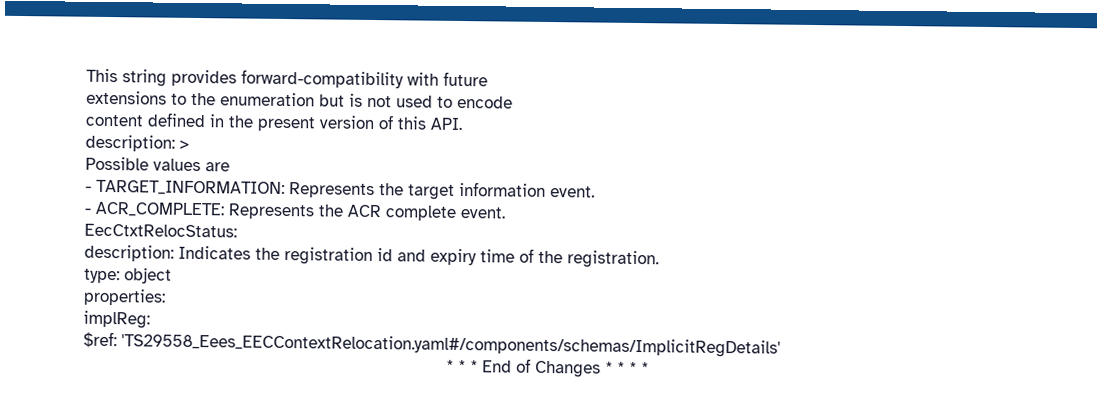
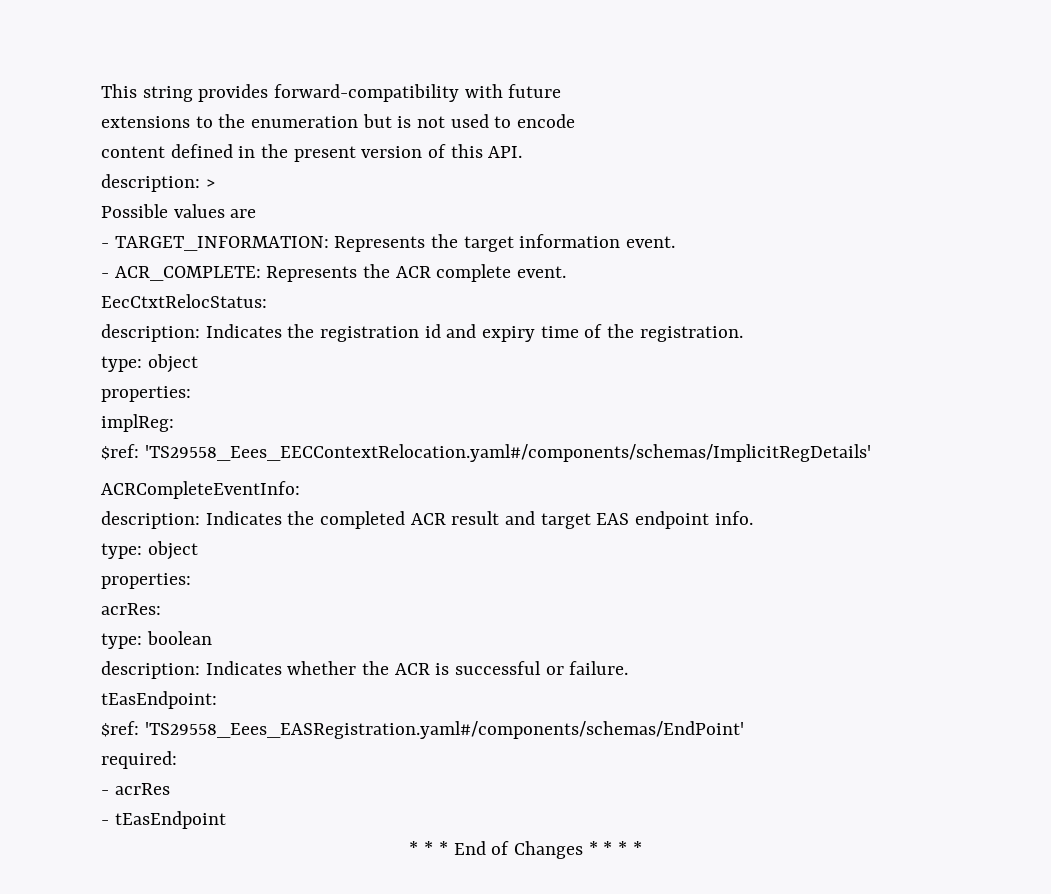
+ ACRCompleteEventInfo:
+ description: Indicates the completed ACR result and target EAS endpoint info.
+ type: object
+ properties:
+ acrRes:
+ type: boolean
+ description: Indicates whether the ACR is successful or failure.
+ tEasEndpoint:
+ $ref: 'TS29558_Eees_EASRegistration.yaml#/components/schemas/EndPoint'
+ required:
+ - acrRes
+ - tEasEndpoint

